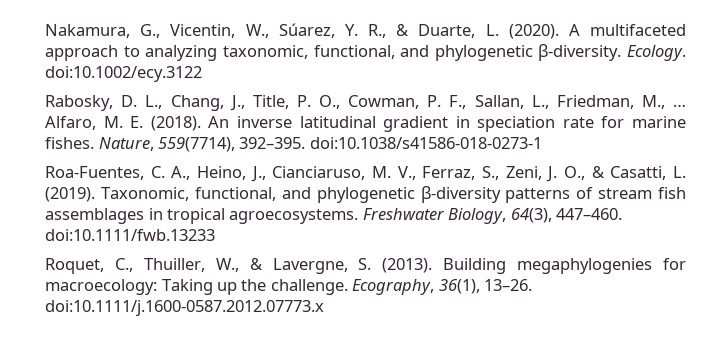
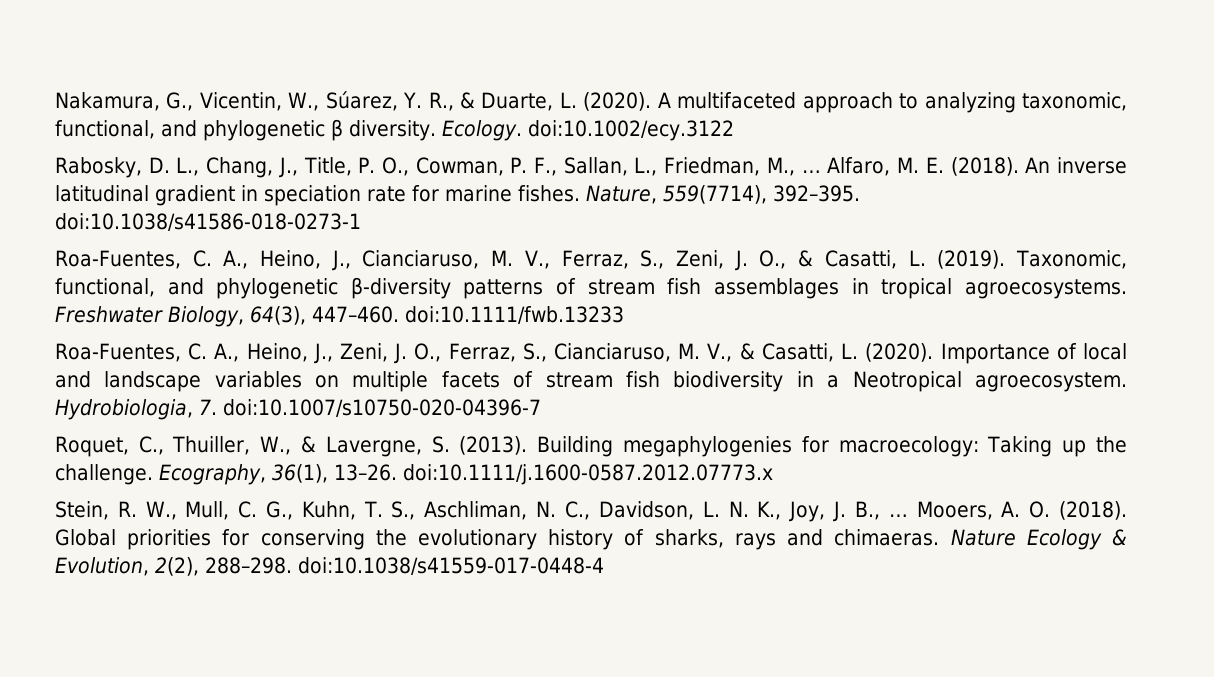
- A multifaceted approach to analyzing taxonomic, functional, and phylogenetic β‐diversity.
+ A multifaceted approach to analyzing taxonomic, functional, and phylogenetic β diversity.
+ Roa-Fuentes, C. A., Heino, J., Zeni, J. O., Ferraz, S., Cianciaruso, M. V., & Casatti, L. (2020). Importance of local and landscape variables on multiple facets of stream fish biodiversity in a Neotropical agroecosystem. Hydrobiologia, 7. doi:10.1007/s10750-020-04396-7
+ Stein, R. W., Mull, C. G., Kuhn, T. S., Aschliman, N. C., Davidson, L. N. K., Joy, J. B., … Mooers, A. O. (2018). Global priorities for conserving the evolutionary history of sharks, rays and chimaeras. Nature Ecology & Evolution, 2(2), 288–298. doi:10.1038/s41559-017-0448-4

